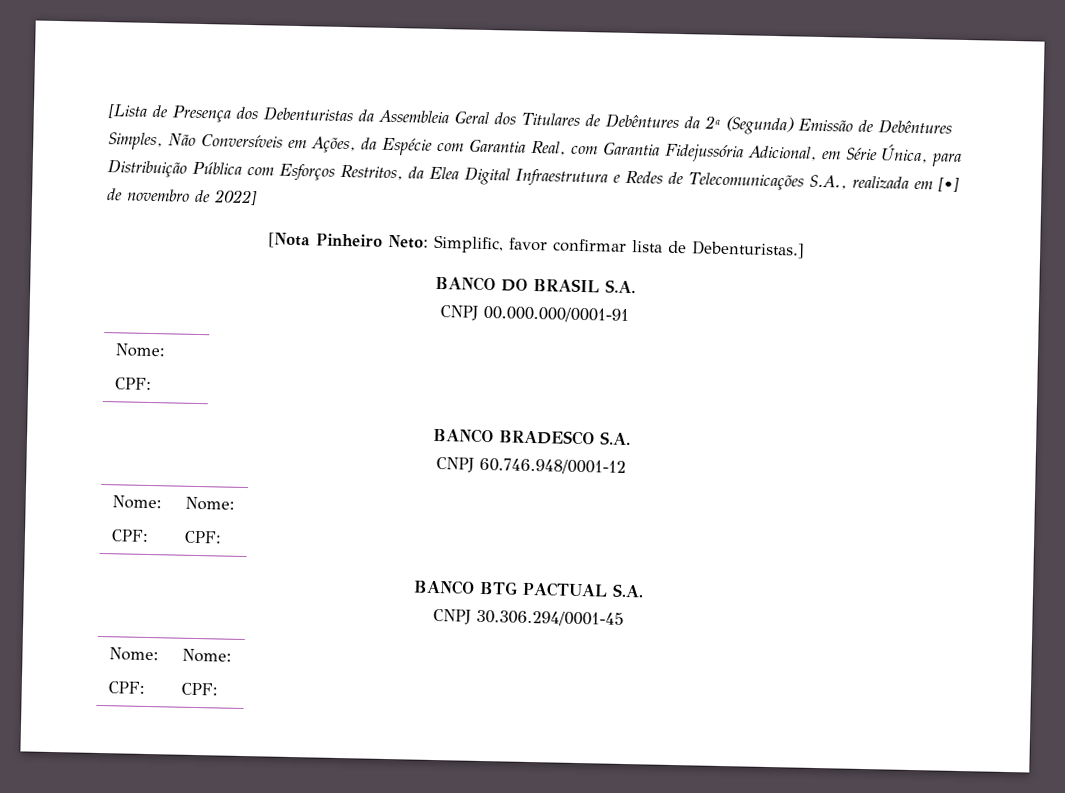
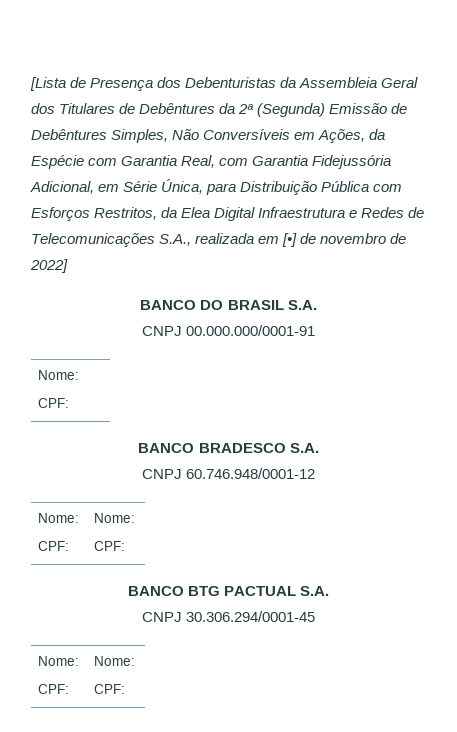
- [Nota Pinheiro Neto: Simplific, favor confirmar lista de Debenturistas.]

